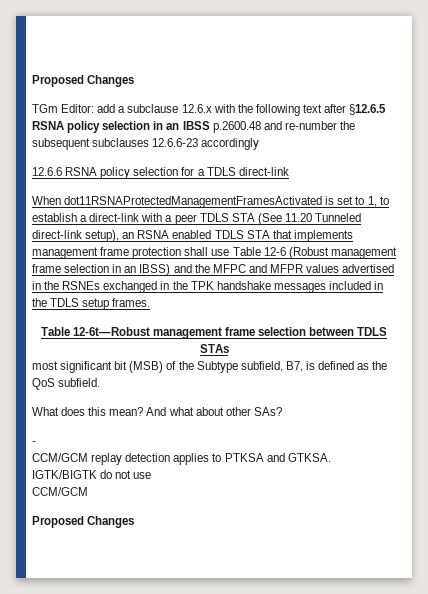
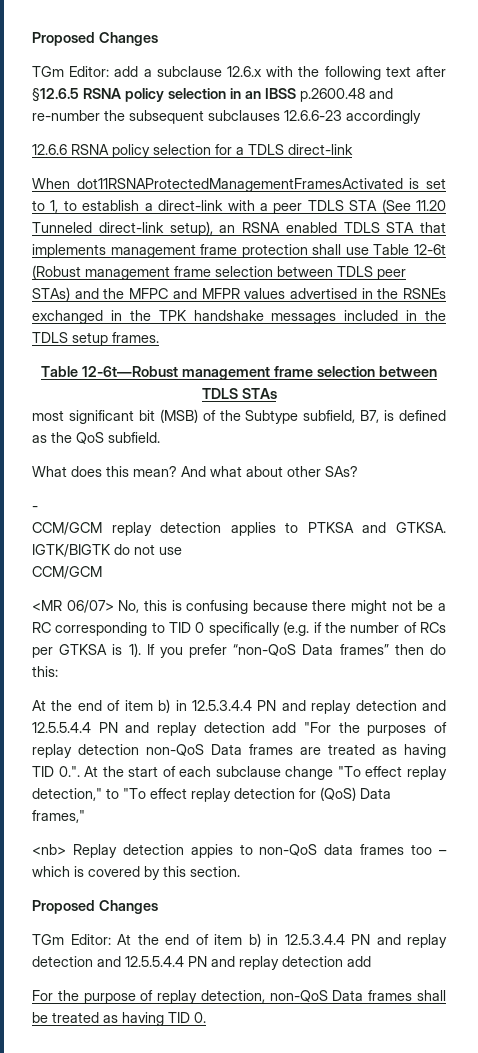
- When dot11RSNAProtectedManagementFramesActivated is set to 1, to establish a direct-link with a peer TDLS STA (See 11.20 Tunneled direct-link setup), an RSNA enabled TDLS STA that implements management frame protection shall use Table 12-6 (Robust management frame selection in an IBSS) and the MFPC and MFPR values advertised in the RSNEs exchanged in the TPK handshake messages included in the TDLS setup frames.
+ When dot11RSNAProtectedManagementFramesActivated is set to 1, to establish a direct-link with a peer TDLS STA (See 11.20 Tunneled direct-link setup), an RSNA enabled TDLS STA that implements management frame protection shall use Table 12-6t (Robust management frame selection between TDLS peer STAs) and the MFPC and MFPR values advertised in the RSNEs exchanged in the TPK handshake messages included in the TDLS setup frames.
  IGTK/BIGTK do not use
  CCM/GCM
+ <MR 06/07> No, this is confusing because there might not be a RC corresponding to TID 0 specifically (e.g. if the number of RCs per GTKSA is 1). If you prefer “non-QoS Data frames” then do this:
+ At the end of item b) in 12.5.3.4.4 PN and replay detection and 12.5.5.4.4 PN and replay detection add "For the purposes of replay detection non-QoS Data frames are treated as having TID 0.". At the start of each subclause change "To effect replay detection," to "To effect replay detection for (QoS) Data frames,"
+ <nb> Replay detection appies to non-QoS data frames too – which is covered by this section.
  Proposed Changes
+ TGm Editor: At the end of item b) in 12.5.3.4.4 PN and replay detection and 12.5.5.4.4 PN and replay detection add
+ For the purpose of replay detection, non-QoS Data frames shall be treated as having TID 0.

